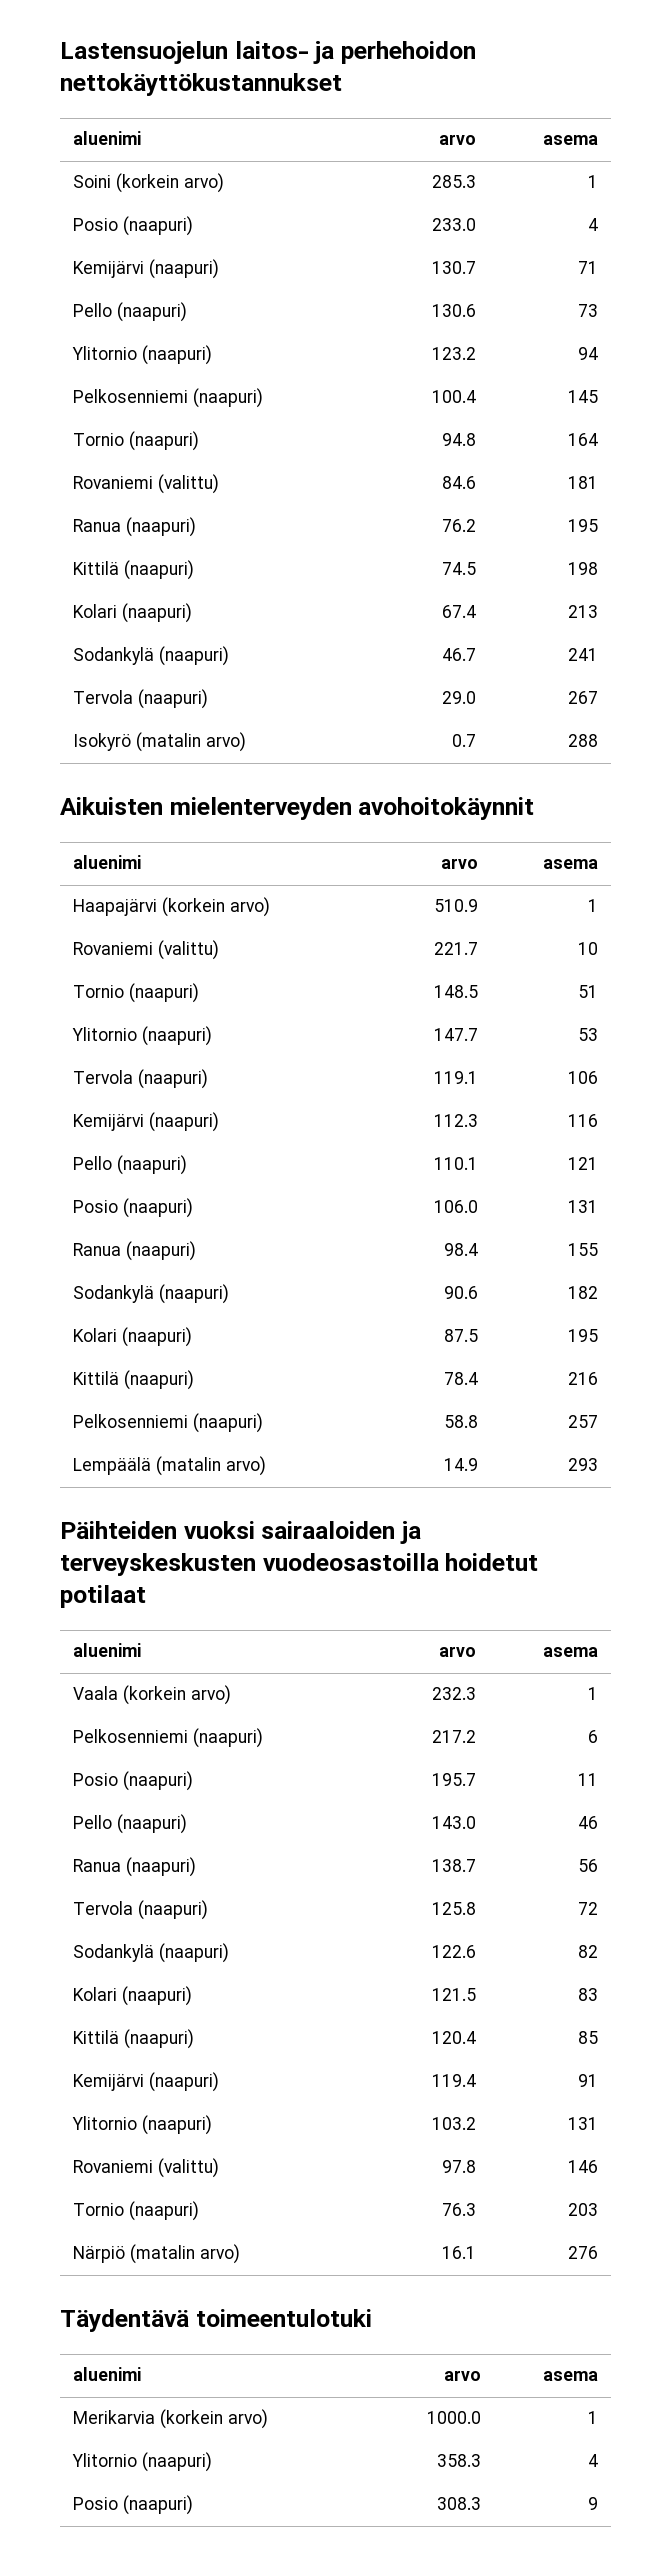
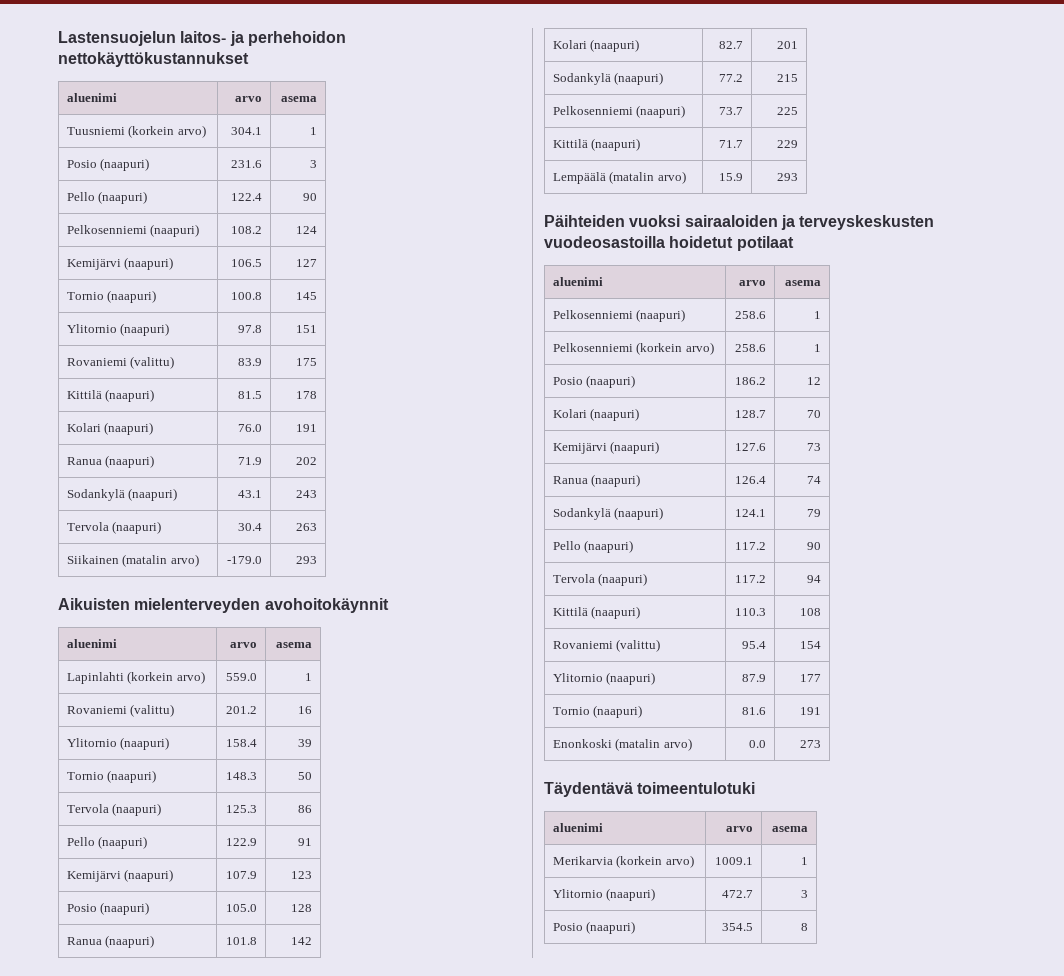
- Soini (korkein arvo) | 285.3 | 1
- Posio (naapuri) | 233.0 | 4
- Kemijärvi (naapuri) | 130.7 | 71
- Pello (naapuri) | 130.6 | 73
- Ylitornio (naapuri) | 123.2 | 94
- Pelkosenniemi (naapuri) | 100.4 | 145
- Tornio (naapuri) | 94.8 | 164
- Rovaniemi (valittu) | 84.6 | 181
- Ranua (naapuri) | 76.2 | 195
- Kittilä (naapuri) | 74.5 | 198
- Kolari (naapuri) | 67.4 | 213
- Sodankylä (naapuri) | 46.7 | 241
- Tervola (naapuri) | 29.0 | 267
- Isokyrö (matalin arvo) | 0.7 | 288
+ Tuusniemi (korkein arvo) | 304.1 | 1
+ Posio (naapuri) | 231.6 | 3
+ Pello (naapuri) | 122.4 | 90
+ Pelkosenniemi (naapuri) | 108.2 | 124
+ Kemijärvi (naapuri) | 106.5 | 127
+ Tornio (naapuri) | 100.8 | 145
+ Ylitornio (naapuri) | 97.8 | 151
+ Rovaniemi (valittu) | 83.9 | 175
+ Kittilä (naapuri) | 81.5 | 178
+ Kolari (naapuri) | 76.0 | 191
+ Ranua (naapuri) | 71.9 | 202
+ Sodankylä (naapuri) | 43.1 | 243
+ Tervola (naapuri) | 30.4 | 263
+ Siikainen (matalin arvo) | -179.0 | 293
- Haapajärvi (korkein arvo) | 510.9 | 1
+ Lapinlahti (korkein arvo) | 559.0 | 1
- Rovaniemi (valittu) | 221.7 | 10
- Tornio (naapuri) | 148.5 | 51
- Ylitornio (naapuri) | 147.7 | 53
- Tervola (naapuri) | 119.1 | 106
- Kemijärvi (naapuri) | 112.3 | 116
- Pello (naapuri) | 110.1 | 121
- Posio (naapuri) | 106.0 | 131
- Ranua (naapuri) | 98.4 | 155
- Sodankylä (naapuri) | 90.6 | 182
- Kolari (naapuri) | 87.5 | 195
- Kittilä (naapuri) | 78.4 | 216
- Pelkosenniemi (naapuri) | 58.8 | 257
+ Rovaniemi (valittu) | 201.2 | 16
+ Ylitornio (naapuri) | 158.4 | 39
+ Tornio (naapuri) | 148.3 | 50
+ Tervola (naapuri) | 125.3 | 86
+ Pello (naapuri) | 122.9 | 91
+ Kemijärvi (naapuri) | 107.9 | 123
+ Posio (naapuri) | 105.0 | 128
+ Ranua (naapuri) | 101.8 | 142
+ Kolari (naapuri) | 82.7 | 201
+ Sodankylä (naapuri) | 77.2 | 215
+ Pelkosenniemi (naapuri) | 73.7 | 225
+ Kittilä (naapuri) | 71.7 | 229
- Lempäälä (matalin arvo) | 14.9 | 293
+ Lempäälä (matalin arvo) | 15.9 | 293
- Vaala (korkein arvo) | 232.3 | 1
- Pelkosenniemi (naapuri) | 217.2 | 6
- Posio (naapuri) | 195.7 | 11
- Pello (naapuri) | 143.0 | 46
- Ranua (naapuri) | 138.7 | 56
- Tervola (naapuri) | 125.8 | 72
- Sodankylä (naapuri) | 122.6 | 82
- Kolari (naapuri) | 121.5 | 83
- Kittilä (naapuri) | 120.4 | 85
- Kemijärvi (naapuri) | 119.4 | 91
- Ylitornio (naapuri) | 103.2 | 131
- Rovaniemi (valittu) | 97.8 | 146
- Tornio (naapuri) | 76.3 | 203
- Närpiö (matalin arvo) | 16.1 | 276
+ Pelkosenniemi (naapuri) | 258.6 | 1
+ Pelkosenniemi (korkein arvo) | 258.6 | 1
+ Posio (naapuri) | 186.2 | 12
+ Kolari (naapuri) | 128.7 | 70
+ Kemijärvi (naapuri) | 127.6 | 73
+ Ranua (naapuri) | 126.4 | 74
+ Sodankylä (naapuri) | 124.1 | 79
+ Pello (naapuri) | 117.2 | 90
+ Tervola (naapuri) | 117.2 | 94
+ Kittilä (naapuri) | 110.3 | 108
+ Rovaniemi (valittu) | 95.4 | 154
+ Ylitornio (naapuri) | 87.9 | 177
+ Tornio (naapuri) | 81.6 | 191
+ Enonkoski (matalin arvo) | 0.0 | 273
- Merikarvia (korkein arvo) | 1000.0 | 1
+ Merikarvia (korkein arvo) | 1009.1 | 1
- Ylitornio (naapuri) | 358.3 | 4
- Posio (naapuri) | 308.3 | 9
+ Ylitornio (naapuri) | 472.7 | 3
+ Posio (naapuri) | 354.5 | 8

